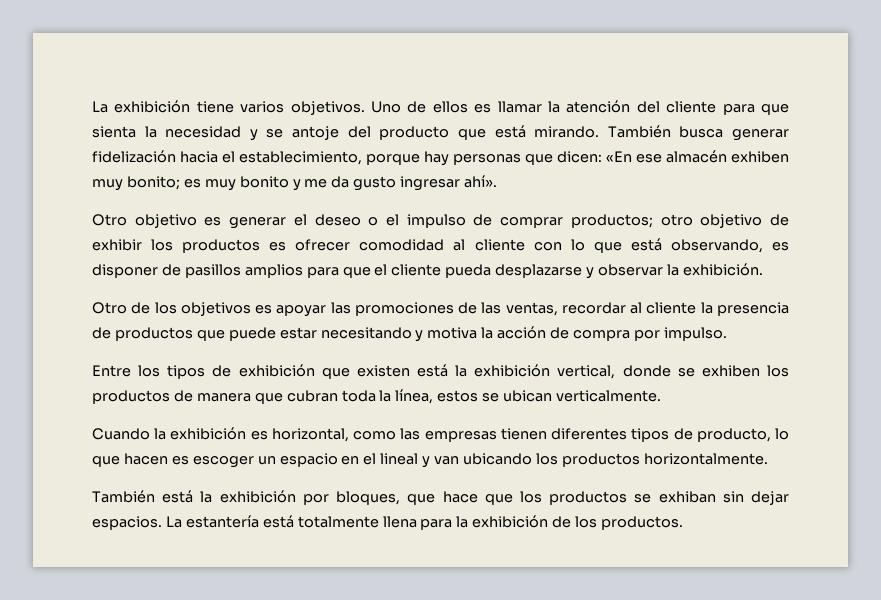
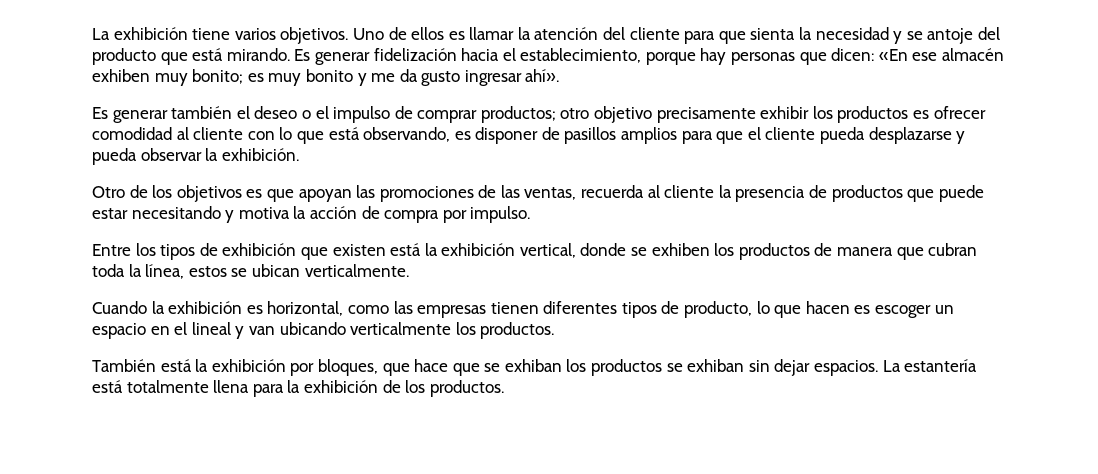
- También busca generar fidelización hacia el establecimiento, porque hay personas que dicen: «En ese almacén exhiben muy bonito; es muy bonito y me da gusto ingresar ahí».
+ Es generar fidelización hacia el establecimiento, porque hay personas que dicen: «En ese almacén exhiben muy bonito; es muy bonito y me da gusto ingresar ahí».
- Otro objetivo es generar el deseo o el impulso de comprar productos; otro objetivo de exhibir los productos es ofrecer comodidad al cliente con lo que está observando, es disponer de pasillos amplios para que el cliente pueda desplazarse y observar la exhibición.
+ Es generar también el deseo o el impulso de comprar productos; otro objetivo precisamente exhibir los productos es ofrecer comodidad al cliente con lo que está observando, es disponer de pasillos amplios para que el cliente pueda desplazarse y pueda observar la exhibición.
- Otro de los objetivos es apoyar las promociones de las ventas, recordar al cliente la presencia de productos que puede estar necesitando y motiva la acción de compra por impulso.
+ Otro de los objetivos es que apoyan las promociones de las ventas, recuerda al cliente la presencia de productos que puede estar necesitando y motiva la acción de compra por impulso.
- Cuando la exhibición es horizontal, como las empresas tienen diferentes tipos de producto, lo que hacen es escoger un espacio en el lineal y van ubicando los productos horizontalmente.
+ Cuando la exhibición es horizontal, como las empresas tienen diferentes tipos de producto, lo que hacen es escoger un espacio en el lineal y van ubicando verticalmente los productos.
- También está la exhibición por bloques, que hace que los productos se exhiban sin dejar espacios.
+ También está la exhibición por bloques, que hace que se exhiban los productos se exhiban sin dejar espacios.

